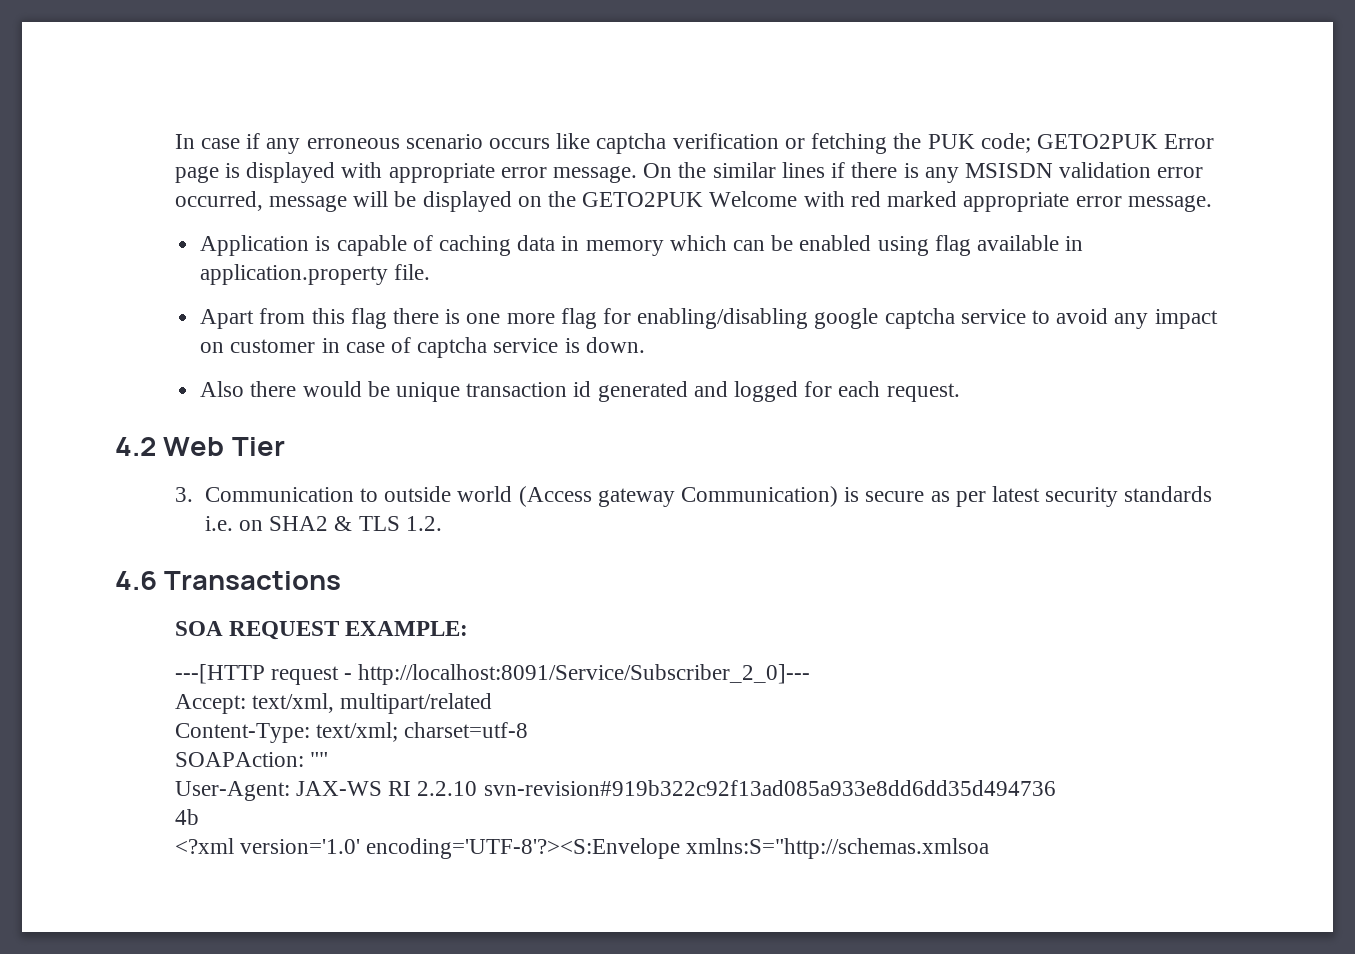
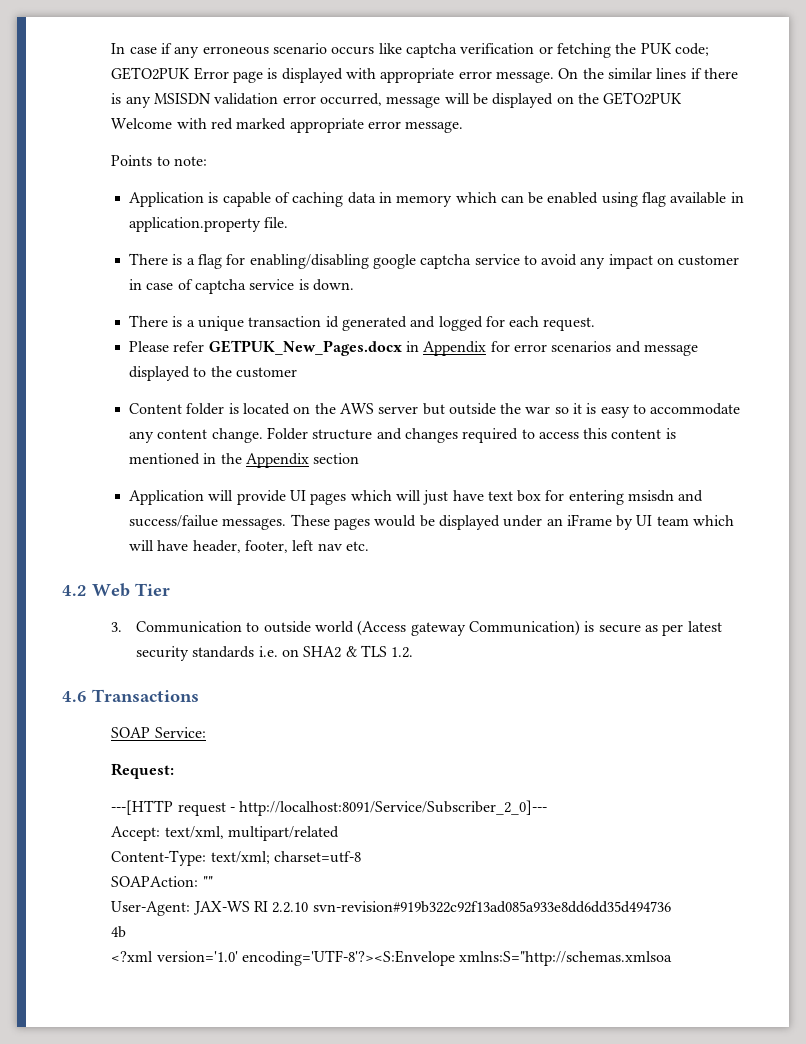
+ Points to note:
- Apart from this flag there is one more flag for enabling/disabling google captcha service to avoid any impact on customer in case of captcha service is down.
+ There is a flag for enabling/disabling google captcha service to avoid any impact on customer in case of captcha service is down.
- Also there would be unique transaction id generated and logged for each request.
+ There is a unique transaction id generated and logged for each request.
+ Please refer GETPUK_New_Pages.docx in Appendix for error scenarios and message displayed to the customer
+ Content folder is located on the AWS server but outside the war so it is easy to accommodate any content change. Folder structure and changes required to access this content is mentioned in the Appendix section
+ Application will provide UI pages which will just have text box for entering msisdn and success/failue messages. These pages would be displayed under an iFrame by UI team which will have header, footer, left nav etc.
- SOA REQUEST EXAMPLE:
+ SOAP Service:
+ Request:

